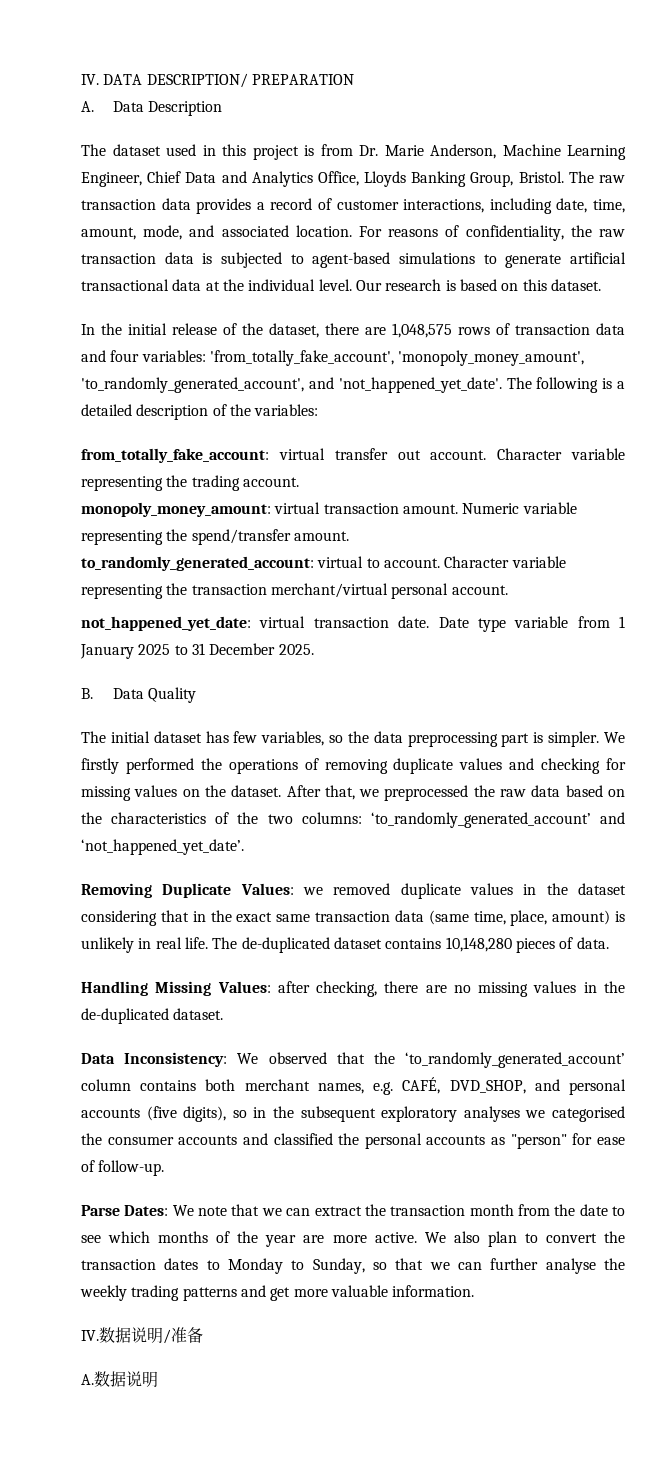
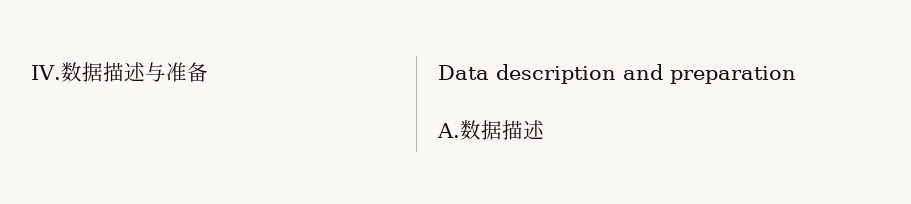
- IV. DATA DESCRIPTION/ PREPARATION
- A. Data Description
- The dataset used in this project is from Dr. Marie Anderson, Machine Learning Engineer, Chief Data and Analytics Office, Lloyds Banking Group, Bristol. The raw transaction data provides a record of customer interactions, including date, time, amount, mode, and associated location. For reasons of confidentiality, the raw transaction data is subjected to agent-based simulations to generate artificial transactional data at the individual level. Our research is based on this dataset.
- In the initial release of the dataset, there are 1,048,575 rows of transaction data and four variables: 'from_totally_fake_account', 'monopoly_money_amount', 'to_randomly_generated_account', and 'not_happened_yet_date'. The following is a detailed description of the variables:
- from_totally_fake_account: virtual transfer out account. Character variable representing the trading account.
- monopoly_money_amount: virtual transaction amount. Numeric variable representing the spend/transfer amount.
- to_randomly_generated_account: virtual to account. Character variable representing the transaction merchant/virtual personal account.
- not_happened_yet_date: virtual transaction date. Date type variable from 1 January 2025 to 31 December 2025.
- B. Data Quality
- The initial dataset has few variables, so the data preprocessing part is simpler. We firstly performed the operations of removing duplicate values and checking for missing values on the dataset. After that, we preprocessed the raw data based on the characteristics of the two columns: ‘to_randomly_generated_account’ and ‘not_happened_yet_date’.
- Removing Duplicate Values: we removed duplicate values in the dataset considering that in the exact same transaction data (same time, place, amount) is unlikely in real life. The de-duplicated dataset contains 10,148,280 pieces of data.
- Handling Missing Values: after checking, there are no missing values in the de-duplicated dataset.
- Data Inconsistency: We observed that the ‘to_randomly_generated_account’ column contains both merchant names, e.g. CAFÉ, DVD_SHOP, and personal accounts (five digits), so in the subsequent exploratory analyses we categorised the consumer accounts and classified the personal accounts as "person" for ease of follow-up.
- Parse Dates: We note that we can extract the transaction month from the date to see which months of the year are more active. We also plan to convert the transaction dates to Monday to Sunday, so that we can further analyse the weekly trading patterns and get more valuable information.
- IV.数据说明/准备
+ IV.数据描述与准备
+ Data description and preparation
- A.数据说明
+ A.数据描述

